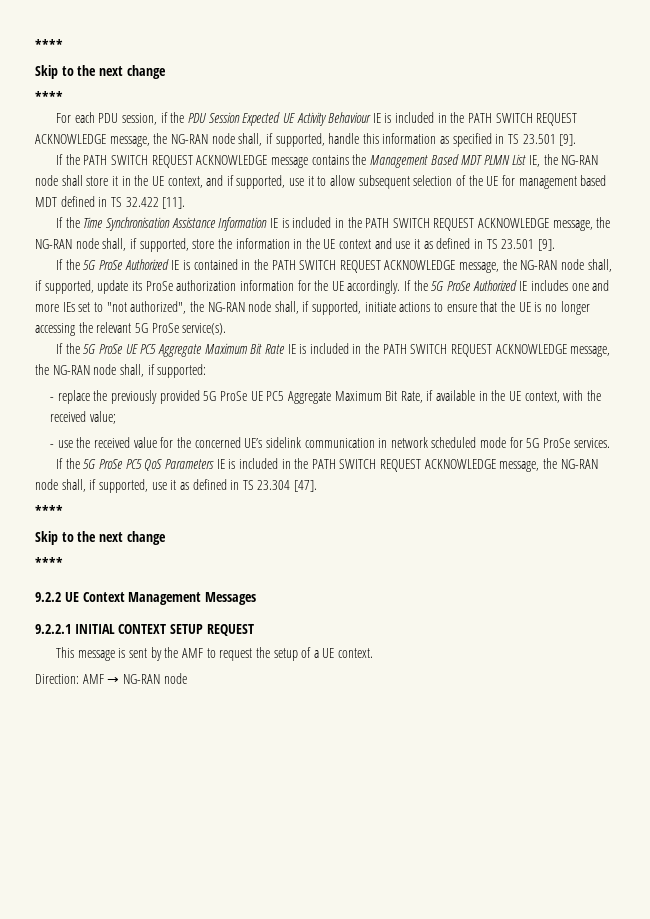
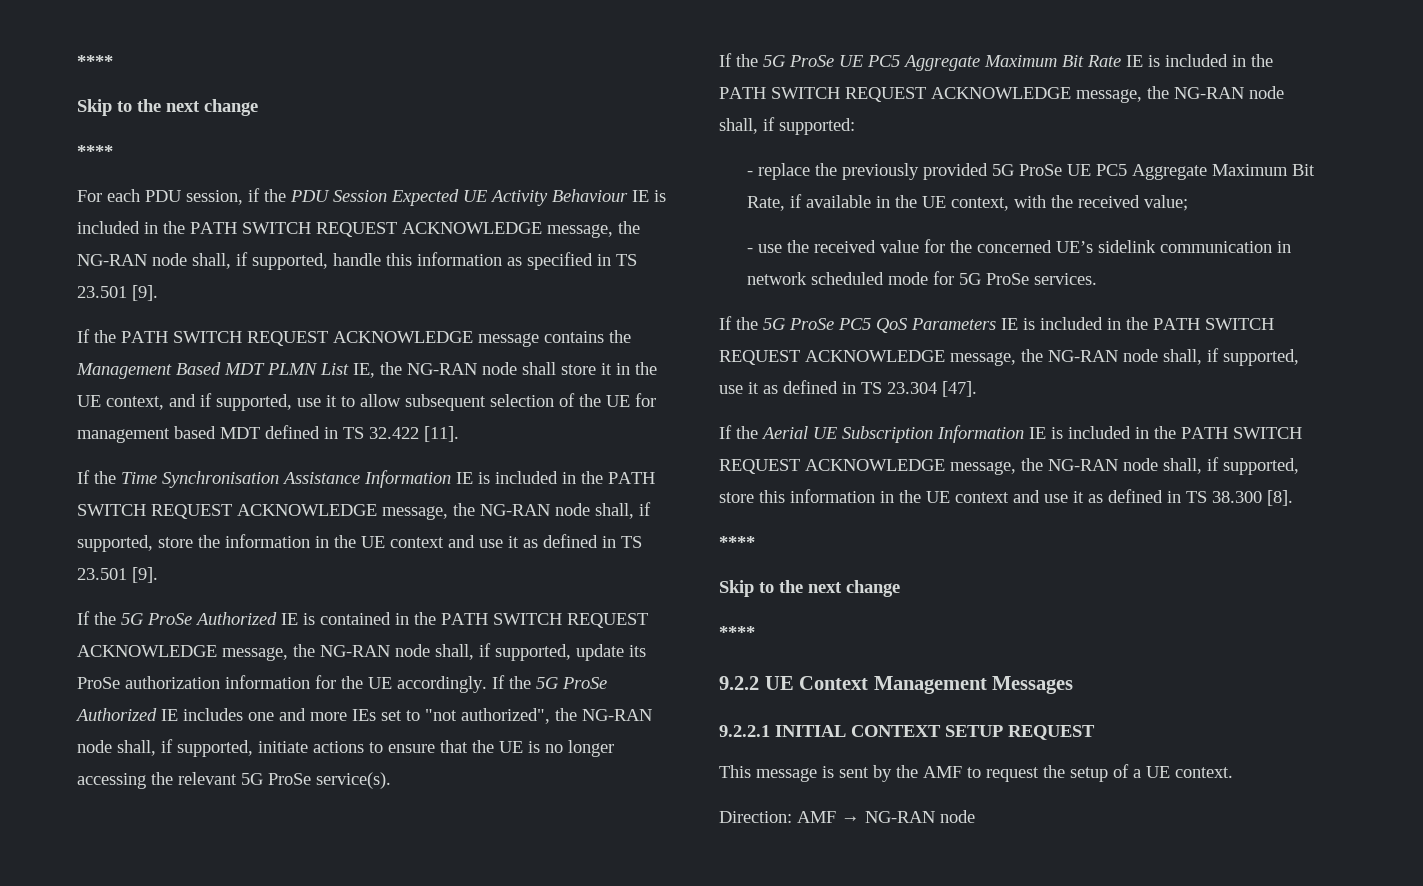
+ If the Aerial UE Subscription Information IE is included in the PATH SWITCH REQUEST ACKNOWLEDGE message, the NG-RAN node shall, if supported, store this information in the UE context and use it as defined in TS 38.300 [8].

